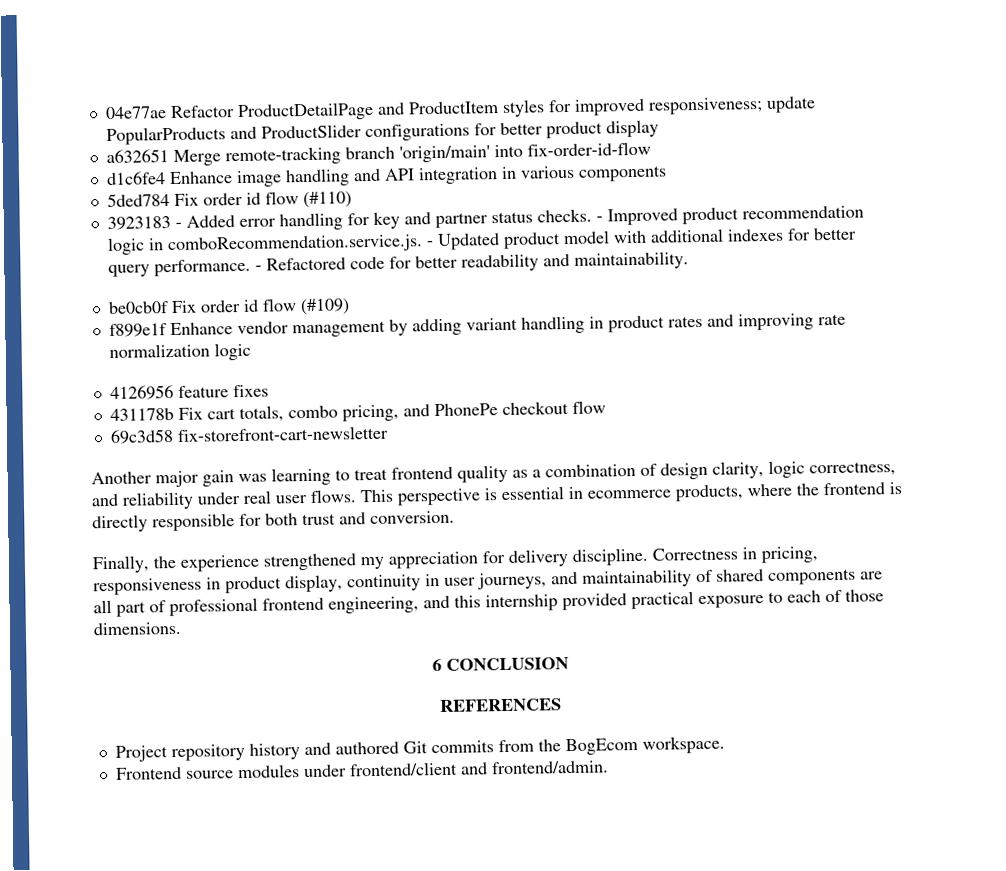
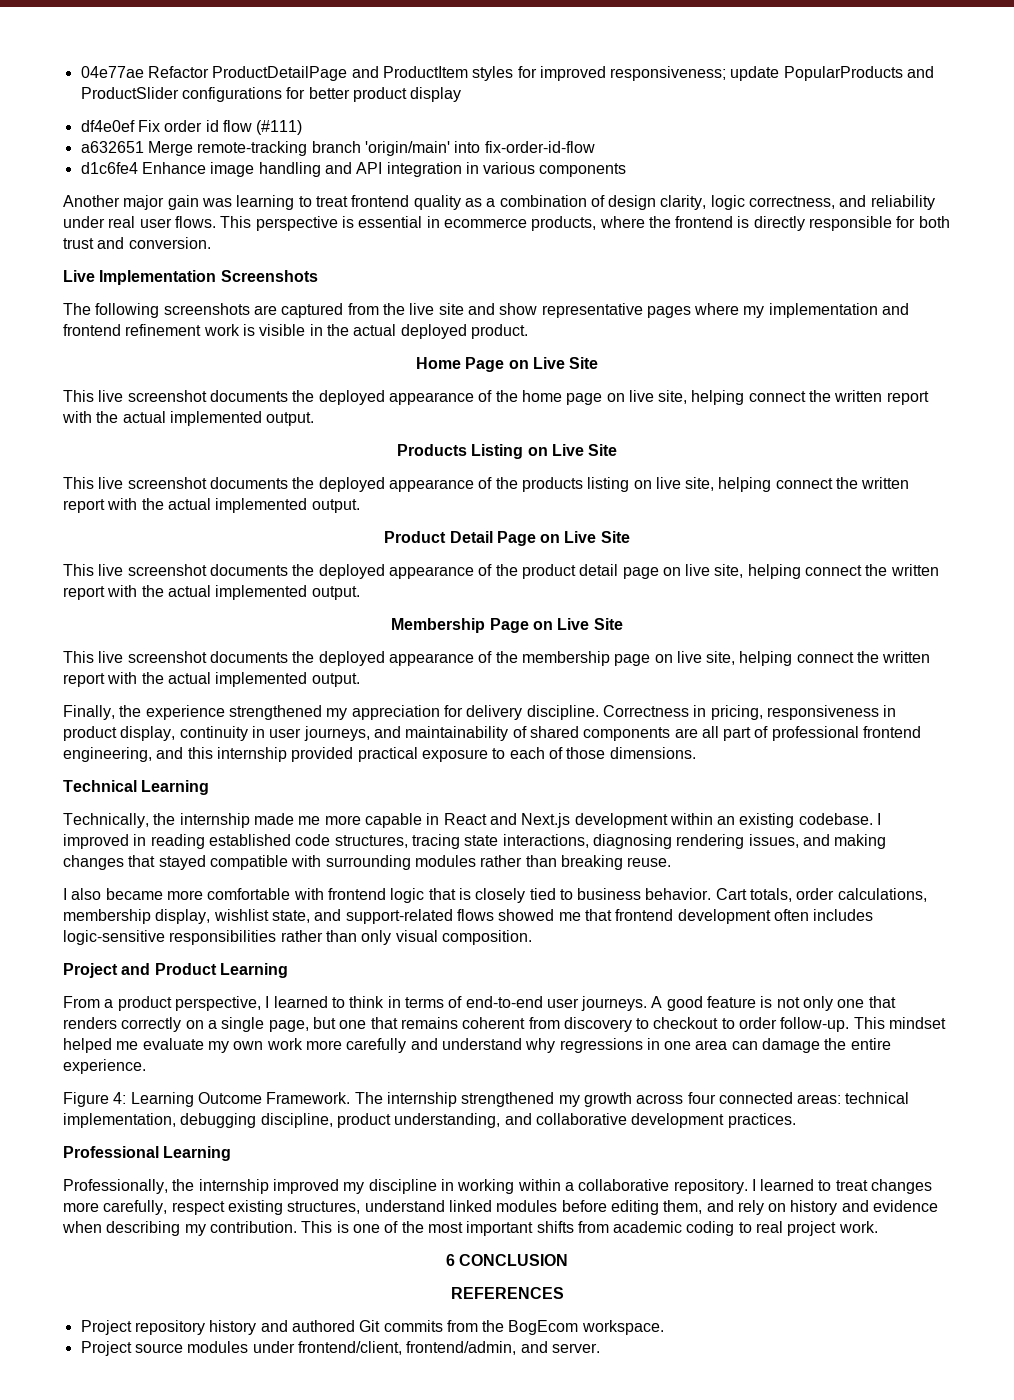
+ df4e0ef Fix order id flow (#111)
- 5ded784 Fix order id flow (#110)
- 3923183 - Added error handling for key and partner status checks. - Improved product recommendation logic in comboRecommendation.service.js. - Updated product model with additional indexes for better query performance. - Refactored code for better readability and maintainability.
- be0cb0f Fix order id flow (#109)
- f899e1f Enhance vendor management by adding variant handling in product rates and improving rate normalization logic
- 4126956 feature fixes
- 431178b Fix cart totals, combo pricing, and PhonePe checkout flow
- 69c3d58 fix-storefront-cart-newsletter
+ Live Implementation Screenshots
+ The following screenshots are captured from the live site and show representative pages where my implementation and frontend refinement work is visible in the actual deployed product.
+ Home Page on Live Site
+ This live screenshot documents the deployed appearance of the home page on live site, helping connect the written report with the actual implemented output.
+ Products Listing on Live Site
+ This live screenshot documents the deployed appearance of the products listing on live site, helping connect the written report with the actual implemented output.
+ Product Detail Page on Live Site
+ This live screenshot documents the deployed appearance of the product detail page on live site, helping connect the written report with the actual implemented output.
+ Membership Page on Live Site
+ This live screenshot documents the deployed appearance of the membership page on live site, helping connect the written report with the actual implemented output.
+ Technical Learning
+ Technically, the internship made me more capable in React and Next.js development within an existing codebase. I improved in reading established code structures, tracing state interactions, diagnosing rendering issues, and making changes that stayed compatible with surrounding modules rather than breaking reuse.
+ I also became more comfortable with frontend logic that is closely tied to business behavior. Cart totals, order calculations, membership display, wishlist state, and support-related flows showed me that frontend development often includes logic-sensitive responsibilities rather than only visual composition.
+ Project and Product Learning
+ From a product perspective, I learned to think in terms of end-to-end user journeys. A good feature is not only one that renders correctly on a single page, but one that remains coherent from discovery to checkout to order follow-up. This mindset helped me evaluate my own work more carefully and understand why regressions in one area can damage the entire experience.
+ Figure 4: Learning Outcome Framework. The internship strengthened my growth across four connected areas: technical implementation, debugging discipline, product understanding, and collaborative development practices.
+ Professional Learning
+ Professionally, the internship improved my discipline in working within a collaborative repository. I learned to treat changes more carefully, respect existing structures, understand linked modules before editing them, and rely on history and evidence when describing my contribution. This is one of the most important shifts from academic coding to real project work.
- Frontend source modules under frontend/client and frontend/admin.
+ Project source modules under frontend/client, frontend/admin, and server.

